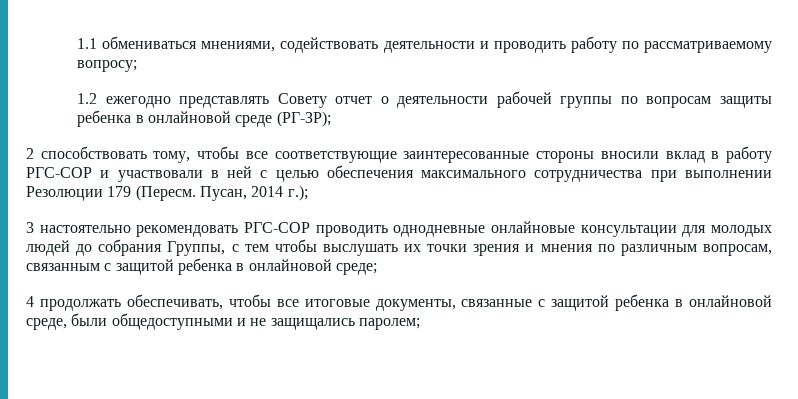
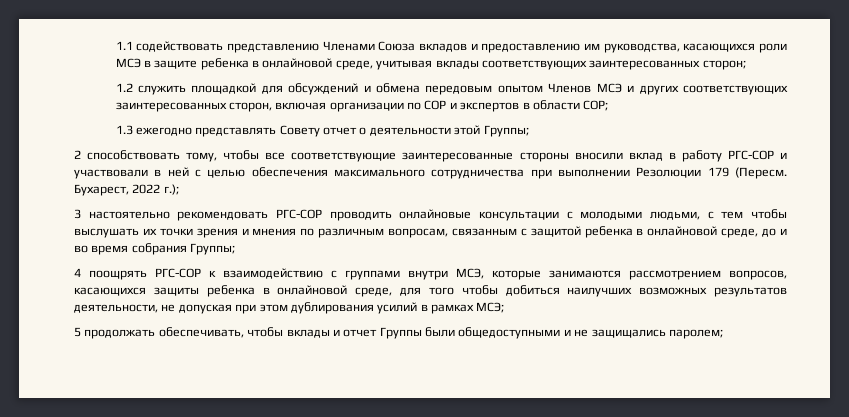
- 1.1 обмениваться мнениями, содействовать деятельности и проводить работу по рассматриваемому вопросу;
- 1.2 ежегодно представлять Совету отчет о деятельности рабочей группы по вопросам защиты ребенка в онлайновой среде (РГ-ЗР);
+ 1.1 содействовать представлению Членами Союза вкладов и предоставлению им руководства, касающихся роли МСЭ в защите ребенка в онлайновой среде, учитывая вклады соответствующих заинтересованных сторон;
+ 1.2 служить площадкой для обсуждений и обмена передовым опытом Членов МСЭ и других соответствующих заинтересованных сторон, включая организации по СОР и экспертов в области СОР;
+ 1.3 ежегодно представлять Совету отчет о деятельности этой Группы;
- Пусан, 2014 г.);
+ Бухарест, 2022 г.);
- 3 настоятельно рекомендовать РГС-COP проводить однодневные онлайновые консультации для молодых людей до собрания Группы, с тем чтобы выслушать их точки зрения и мнения по различным вопросам, связанным с защитой ребенка в онлайновой среде;
- 4 продолжать обеспечивать, чтобы все итоговые документы, связанные с защитой ребенка в онлайновой среде, были общедоступными и не защищались паролем;
+ 3 настоятельно рекомендовать РГС-COP проводить онлайновые консультации с молодыми людьми, с тем чтобы выслушать их точки зрения и мнения по различным вопросам, связанным с защитой ребенка в онлайновой среде, до и во время собрания Группы;
+ 4 поощрять РГС-СОР к взаимодействию с группами внутри МСЭ, которые занимаются рассмотрением вопросов, касающихся защиты ребенка в онлайновой среде, для того чтобы добиться наилучших возможных результатов деятельности, не допуская при этом дублирования усилий в рамках МСЭ;
+ 5 продолжать обеспечивать, чтобы вклады и отчет Группы были общедоступными и не защищались паролем;

